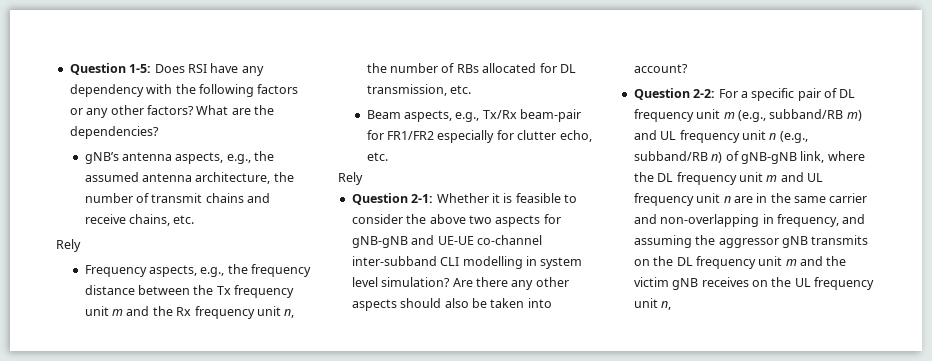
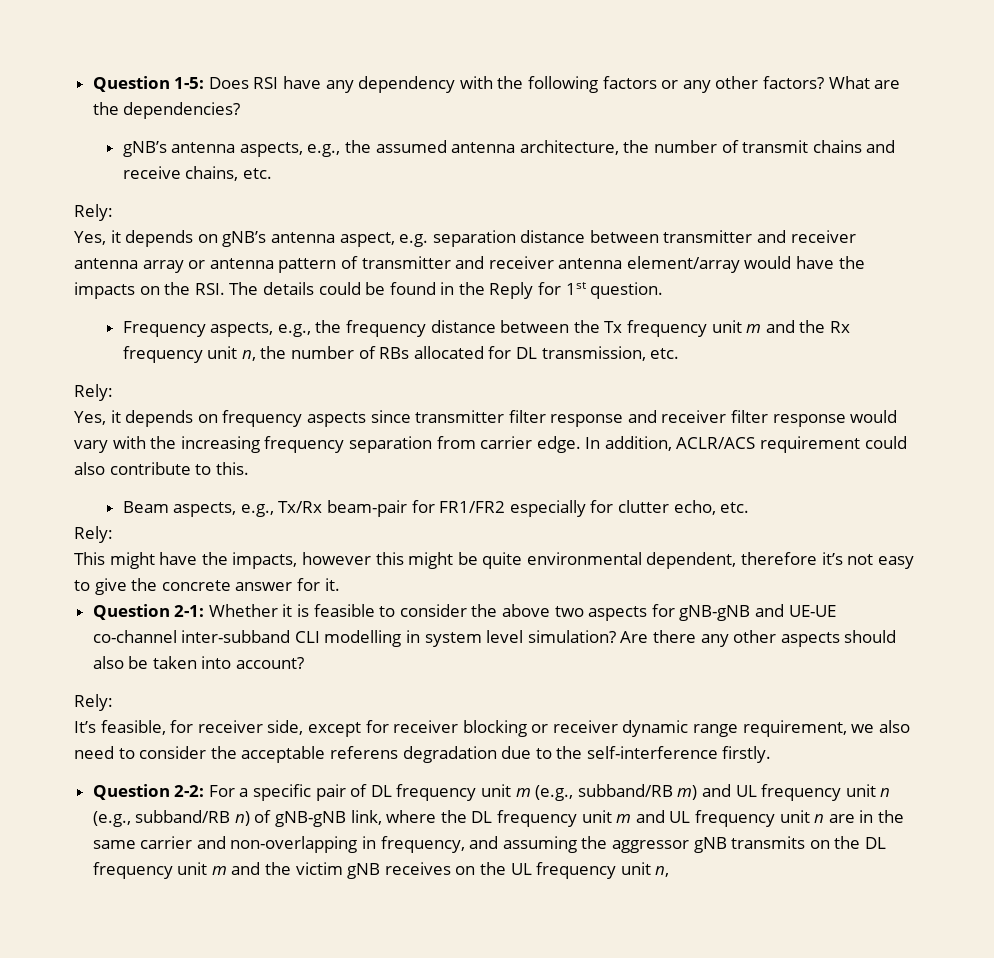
  gNB’s antenna aspects, e.g., the assumed antenna architecture, the number of transmit chains and receive chains, etc.
- Rely
+ Rely:
+ Yes, it depends on gNB’s antenna aspect, e.g. separation distance between transmitter and receiver antenna array or antenna pattern of transmitter and receiver antenna element/array would have the impacts on the RSI. The details could be found in the Reply for 1st question.
  Frequency aspects, e.g., the frequency distance between the Tx frequency unit m and the Rx frequency unit n, the number of RBs allocated for DL transmission, etc.
+ Rely:
+ Yes, it depends on frequency aspects since transmitter filter response and receiver filter response would vary with the increasing frequency separation from carrier edge. In addition, ACLR/ACS requirement could also contribute to this.
  Beam aspects, e.g., Tx/Rx beam-pair for FR1/FR2 especially for clutter echo, etc.
- Rely
+ Rely:
+ This might have the impacts, however this might be quite environmental dependent, therefore it’s not easy to give the concrete answer for it.
  Are there any other aspects should also be taken into account?
+ Rely:
+ It’s feasible, for receiver side, except for receiver blocking or receiver dynamic range requirement, we also need to consider the acceptable referens degradation due to the self-interference firstly.

